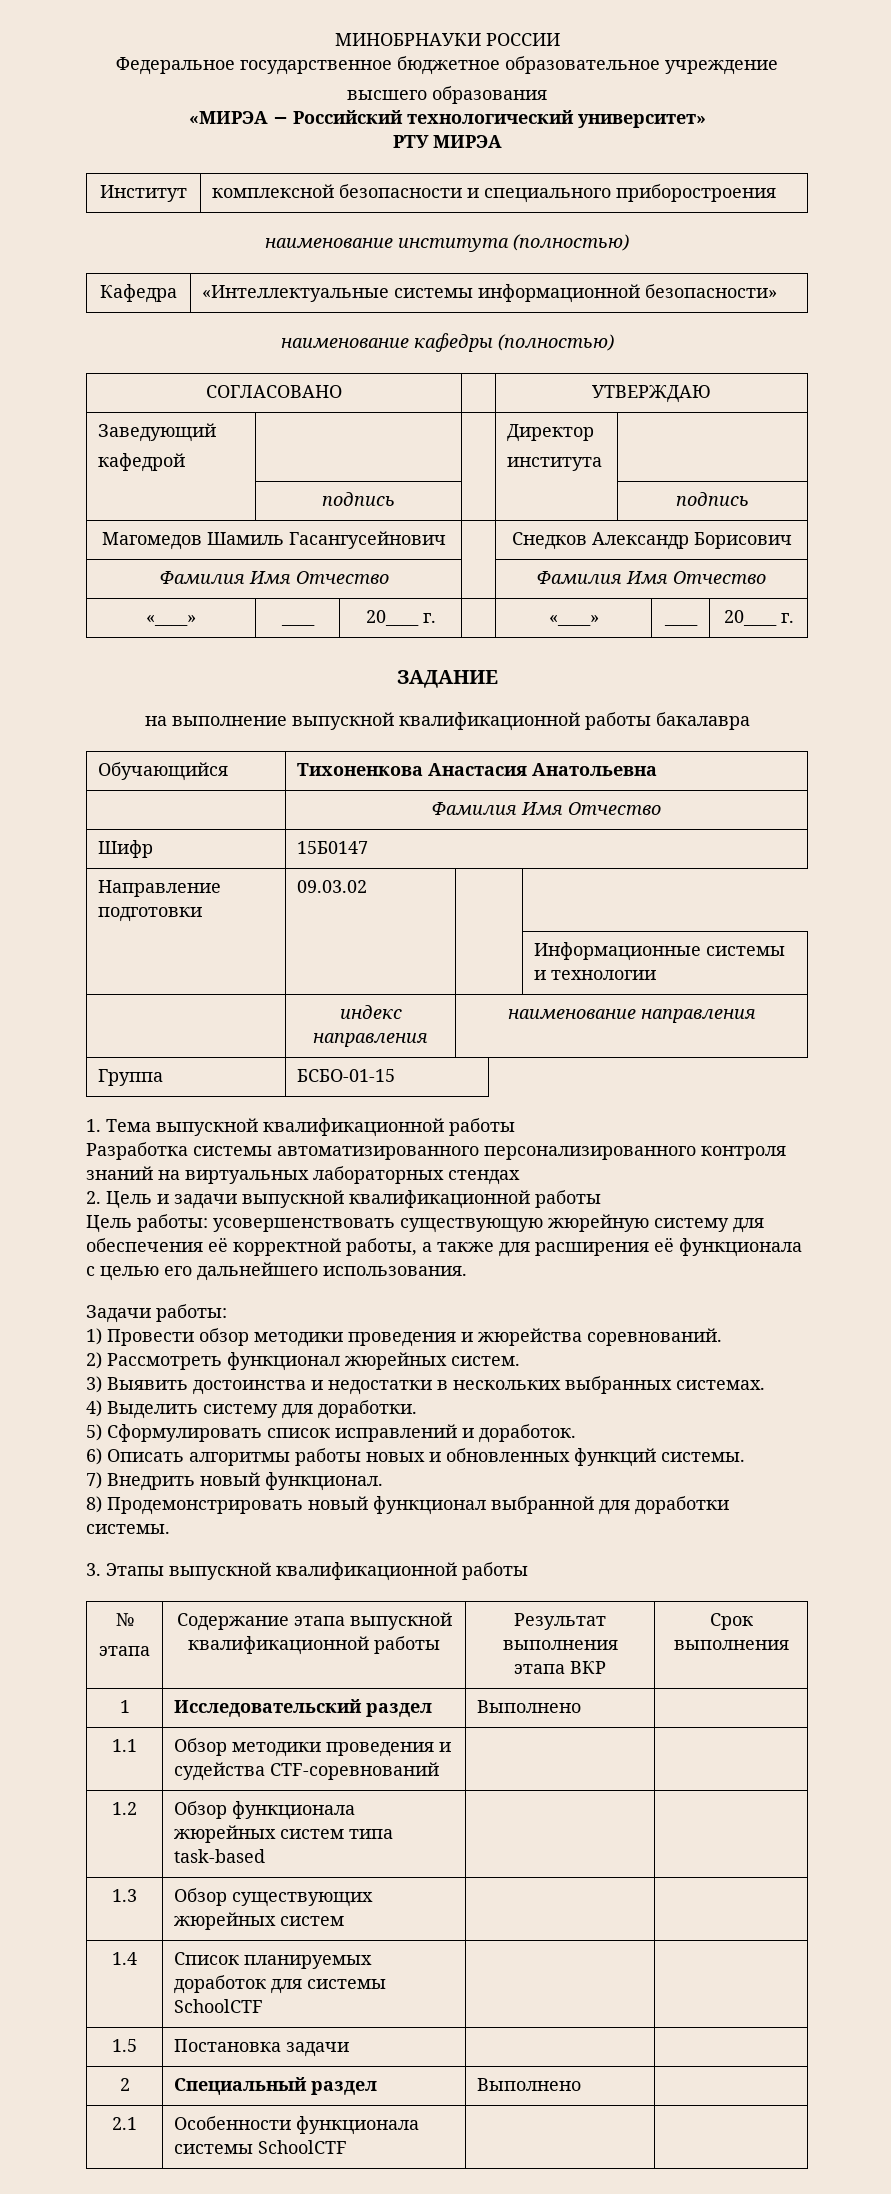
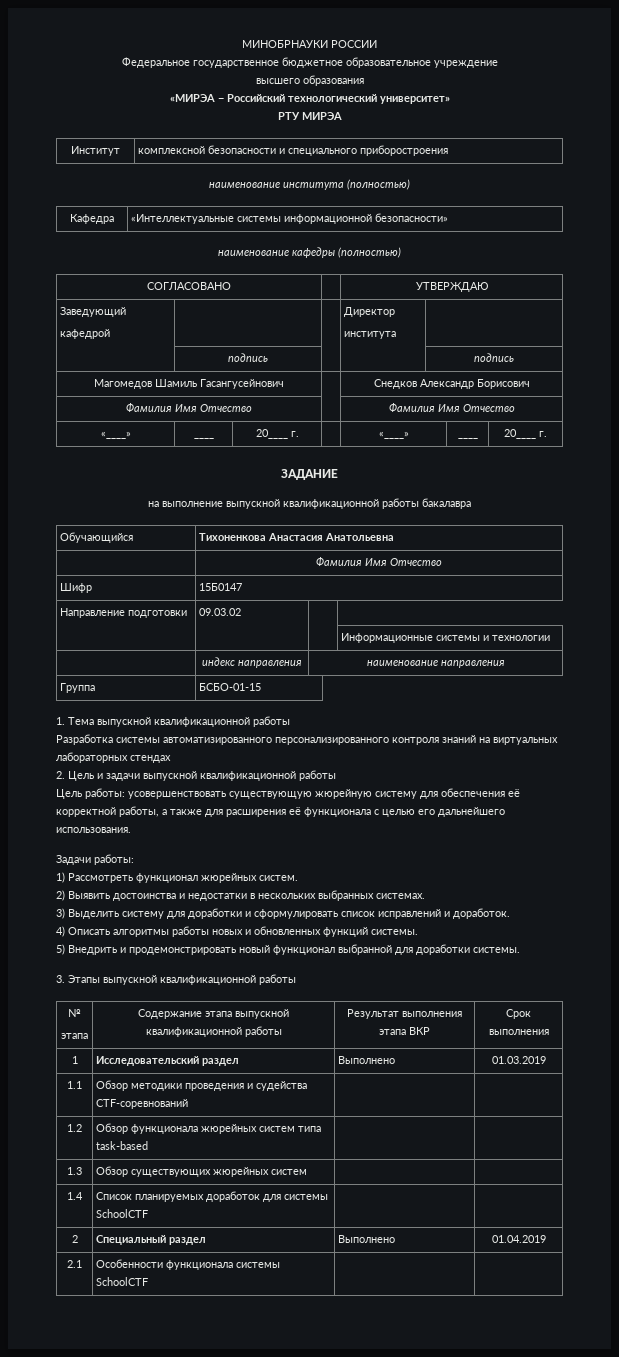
- 1) Провести обзор методики проведения и жюрейства соревнований.
- 2) Рассмотреть функционал жюрейных систем.
+ 1) Рассмотреть функционал жюрейных систем.
- 3) Выявить достоинства и недостатки в нескольких выбранных системах.
+ 2) Выявить достоинства и недостатки в нескольких выбранных системах.
- 4) Выделить систему для доработки.
- 5) Сформулировать список исправлений и доработок.
+ 3) Выделить систему для доработки и сформулировать список исправлений и доработок.
- 6) Описать алгоритмы работы новых и обновленных функций системы.
+ 4) Описать алгоритмы работы новых и обновленных функций системы.
- 7) Внедрить новый функционал.
- 8) Продемонстрировать новый функционал выбранной для доработки системы.
+ 5) Внедрить и продемонстрировать новый функционал выбранной для доработки системы.
- 1 | Исследовательский раздел | Выполнено |
+ 1 | Исследовательский раздел | Выполнено | 01.03.2019
- 1.5 | Постановка задачи | |
- 2 | Специальный раздел | Выполнено |
+ 2 | Специальный раздел | Выполнено | 01.04.2019

